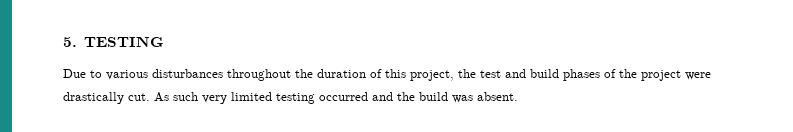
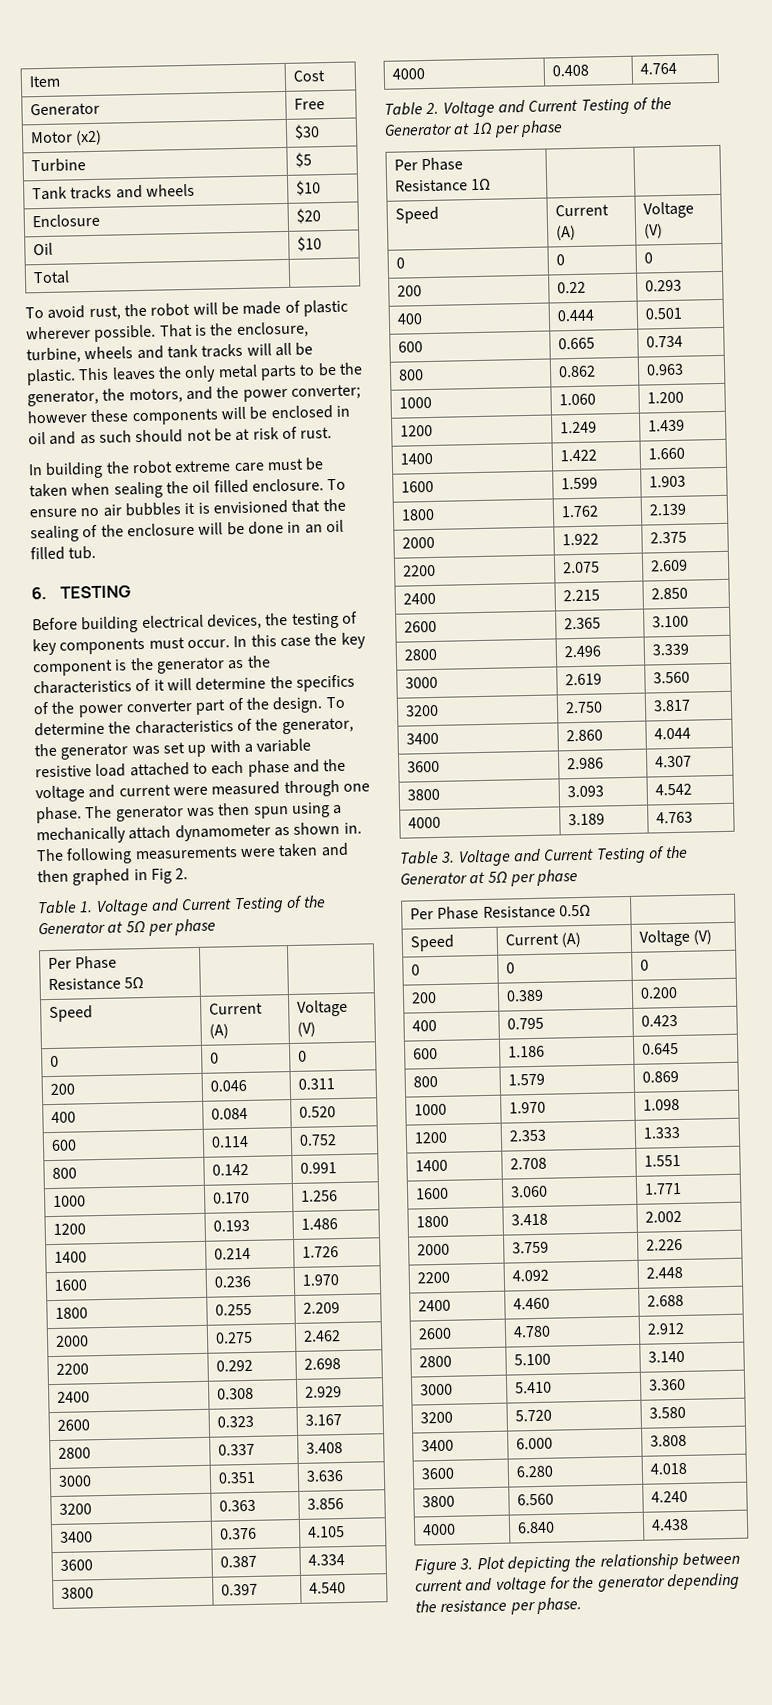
- 5. TESTING
- Due to various disturbances throughout the duration of this project, the test and build phases of the project were drastically cut. As such very limited testing occurred and the build was absent.
+ Item | Cost
+ Generator | Free
+ Motor (x2) | $30
+ Turbine | $5
+ Tank tracks and wheels | $10
+ Enclosure | $20
+ Oil | $10
+ Total |
+ To avoid rust, the robot will be made of plastic wherever possible. That is the enclosure, turbine, wheels and tank tracks will all be plastic. This leaves the only metal parts to be the generator, the motors, and the power converter; however these components will be enclosed in oil and as such should not be at risk of rust.
+ In building the robot extreme care must be taken when sealing the oil filled enclosure. To ensure no air bubbles it is envisioned that the sealing of the enclosure will be done in an oil filled tub.
+ 6. TESTING
+ Before building electrical devices, the testing of key components must occur. In this case the key component is the generator as the characteristics of it will determine the specifics of the power converter part of the design. To determine the characteristics of the generator, the generator was set up with a variable resistive load attached to each phase and the voltage and current were measured through one phase. The generator was then spun using a mechanically attach dynamometer as shown in. The following measurements were taken and then graphed in Fig 2.
+ Table 1. Voltage and Current Testing of the Generator at 5Ω per phase
+ Per Phase Resistance 5Ω | |
+ Speed | Current (A) | Voltage (V)
+ 0 | 0 | 0
+ 200 | 0.046 | 0.311
+ 400 | 0.084 | 0.520
+ 600 | 0.114 | 0.752
+ 800 | 0.142 | 0.991
+ 1000 | 0.170 | 1.256
+ 1200 | 0.193 | 1.486
+ 1400 | 0.214 | 1.726
+ 1600 | 0.236 | 1.970
+ 1800 | 0.255 | 2.209
+ 2000 | 0.275 | 2.462
+ 2200 | 0.292 | 2.698
+ 2400 | 0.308 | 2.929
+ 2600 | 0.323 | 3.167
+ 2800 | 0.337 | 3.408
+ 3000 | 0.351 | 3.636
+ 3200 | 0.363 | 3.856
+ 3400 | 0.376 | 4.105
+ 3600 | 0.387 | 4.334
+ 3800 | 0.397 | 4.540
+ 4000 | 0.408 | 4.764
+ Table 2. Voltage and Current Testing of the Generator at 1Ω per phase
+ Per Phase Resistance 1Ω | |
+ Speed | Current (A) | Voltage (V)
+ 0 | 0 | 0
+ 200 | 0.22 | 0.293
+ 400 | 0.444 | 0.501
+ 600 | 0.665 | 0.734
+ 800 | 0.862 | 0.963
+ 1000 | 1.060 | 1.200
+ 1200 | 1.249 | 1.439
+ 1400 | 1.422 | 1.660
+ 1600 | 1.599 | 1.903
+ 1800 | 1.762 | 2.139
+ 2000 | 1.922 | 2.375
+ 2200 | 2.075 | 2.609
+ 2400 | 2.215 | 2.850
+ 2600 | 2.365 | 3.100
+ 2800 | 2.496 | 3.339
+ 3000 | 2.619 | 3.560
+ 3200 | 2.750 | 3.817
+ 3400 | 2.860 | 4.044
+ 3600 | 2.986 | 4.307
+ 3800 | 3.093 | 4.542
+ 4000 | 3.189 | 4.763
+ Table 3. Voltage and Current Testing of the Generator at 5Ω per phase
+ Per Phase Resistance 0.5Ω |
+ Speed | Current (A) | Voltage (V)
+ 0 | 0 | 0
+ 200 | 0.389 | 0.200
+ 400 | 0.795 | 0.423
+ 600 | 1.186 | 0.645
+ 800 | 1.579 | 0.869
+ 1000 | 1.970 | 1.098
+ 1200 | 2.353 | 1.333
+ 1400 | 2.708 | 1.551
+ 1600 | 3.060 | 1.771
+ 1800 | 3.418 | 2.002
+ 2000 | 3.759 | 2.226
+ 2200 | 4.092 | 2.448
+ 2400 | 4.460 | 2.688
+ 2600 | 4.780 | 2.912
+ 2800 | 5.100 | 3.140
+ 3000 | 5.410 | 3.360
+ 3200 | 5.720 | 3.580
+ 3400 | 6.000 | 3.808
+ 3600 | 6.280 | 4.018
+ 3800 | 6.560 | 4.240
+ 4000 | 6.840 | 4.438
+ Figure 3. Plot depicting the relationship between current and voltage for the generator depending the resistance per phase.

